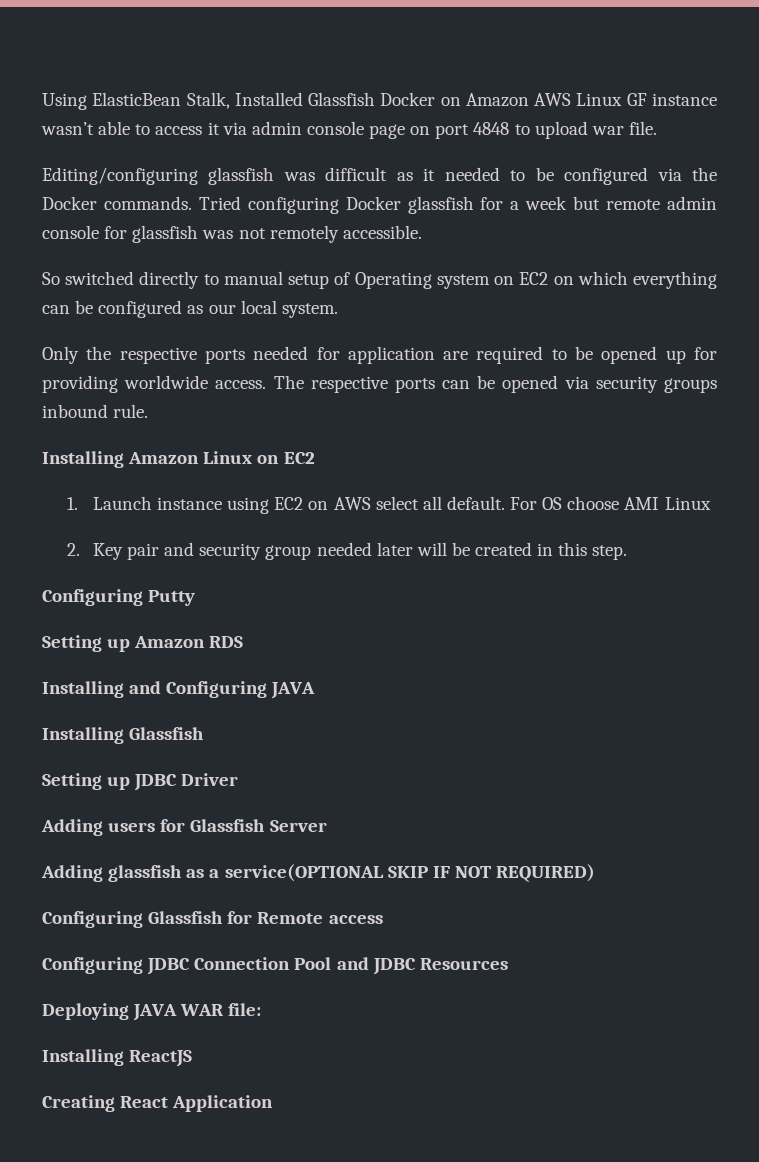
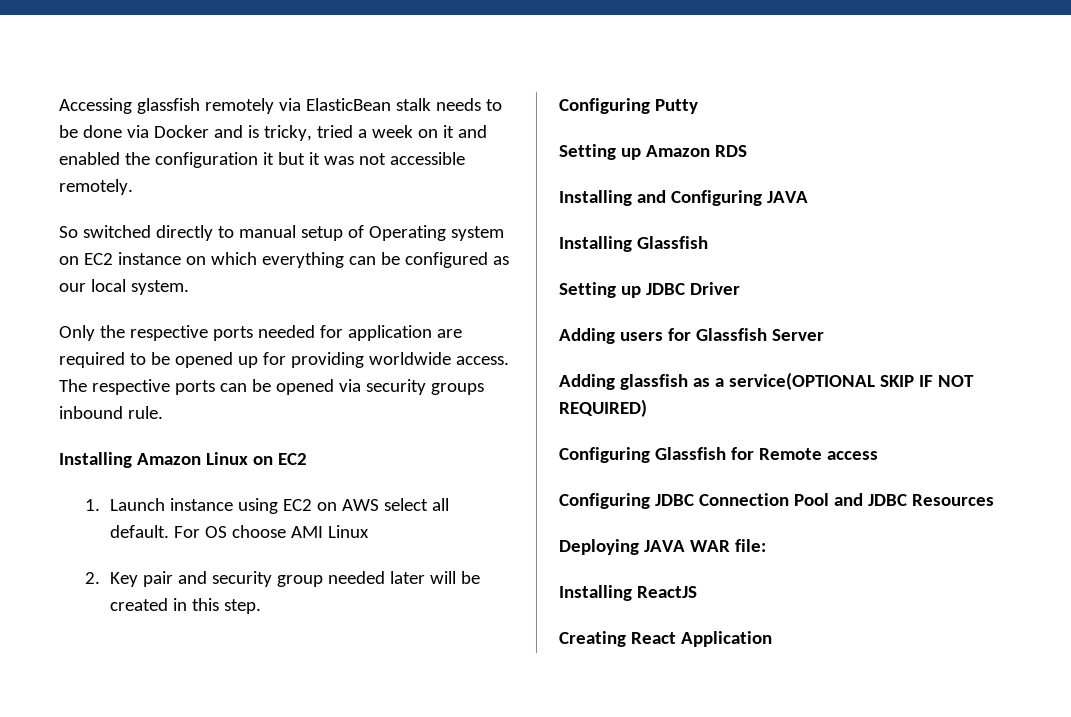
- Using ElasticBean Stalk, Installed Glassfish Docker on Amazon AWS Linux GF instance wasn’t able to access it via admin console page on port 4848 to upload war file.
- Editing/configuring glassfish was difficult as it needed to be configured via the Docker commands. Tried configuring Docker glassfish for a week but remote admin console for glassfish was not remotely accessible.
+ Accessing glassfish remotely via ElasticBean stalk needs to be done via Docker and is tricky, tried a week on it and enabled the configuration it but it was not accessible remotely.
- So switched directly to manual setup of Operating system on EC2 on which everything can be configured as our local system.
+ So switched directly to manual setup of Operating system on EC2 instance on which everything can be configured as our local system.

